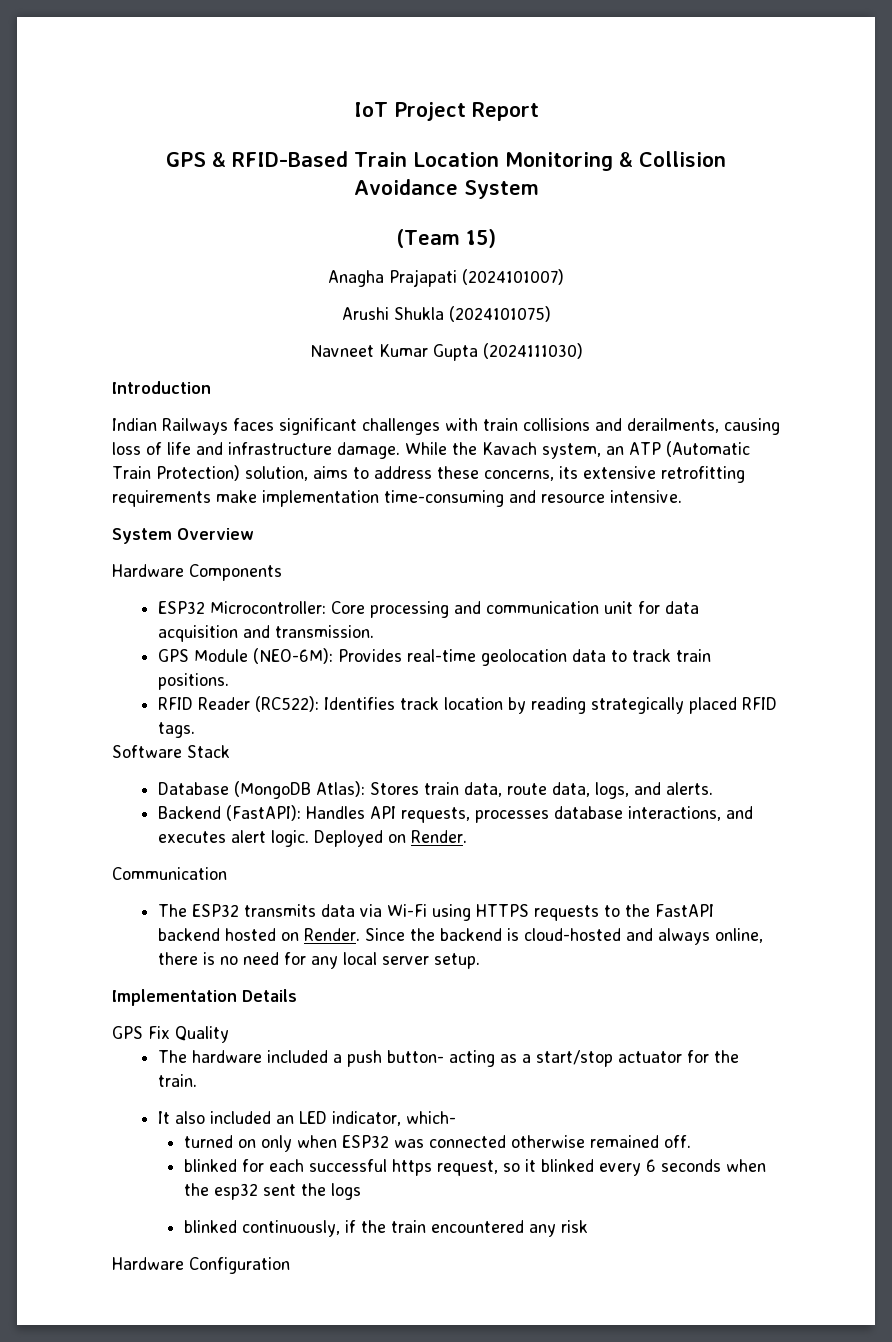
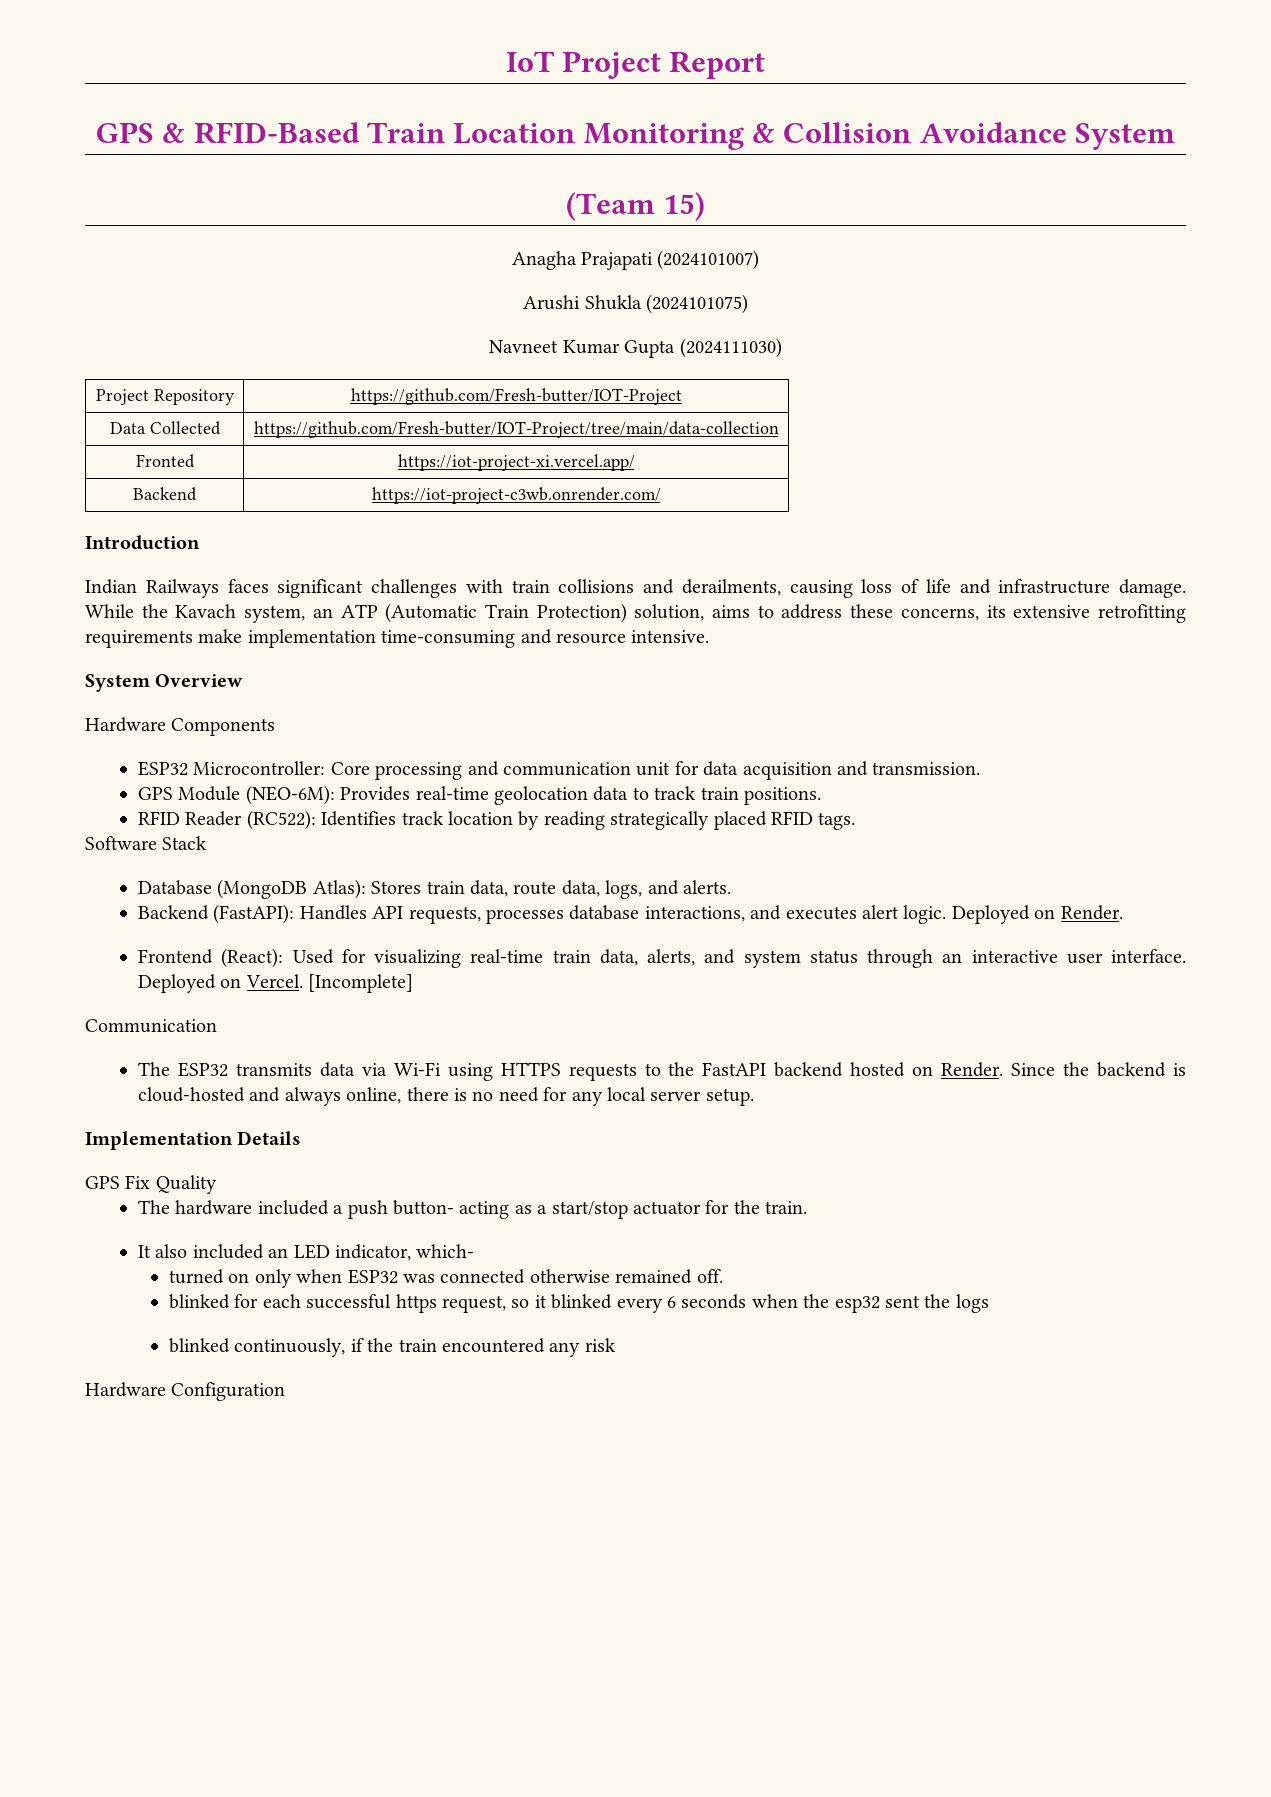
+ Project Repository | https://github.com/Fresh-butter/IOT-Project
+ Data Collected | https://github.com/Fresh-butter/IOT-Project/tree/main/data-collection
+ Fronted | https://iot-project-xi.vercel.app/
+ Backend | https://iot-project-c3wb.onrender.com/
+ Frontend (React): Used for visualizing real-time train data, alerts, and system status through an interactive user interface. Deployed on Vercel. [Incomplete]

